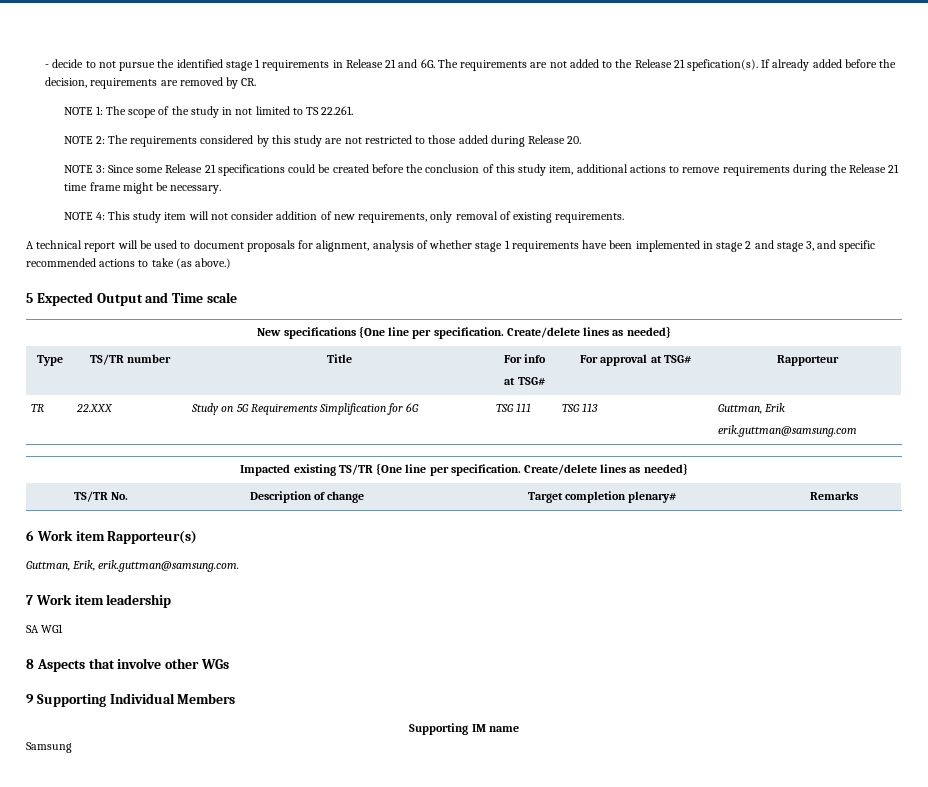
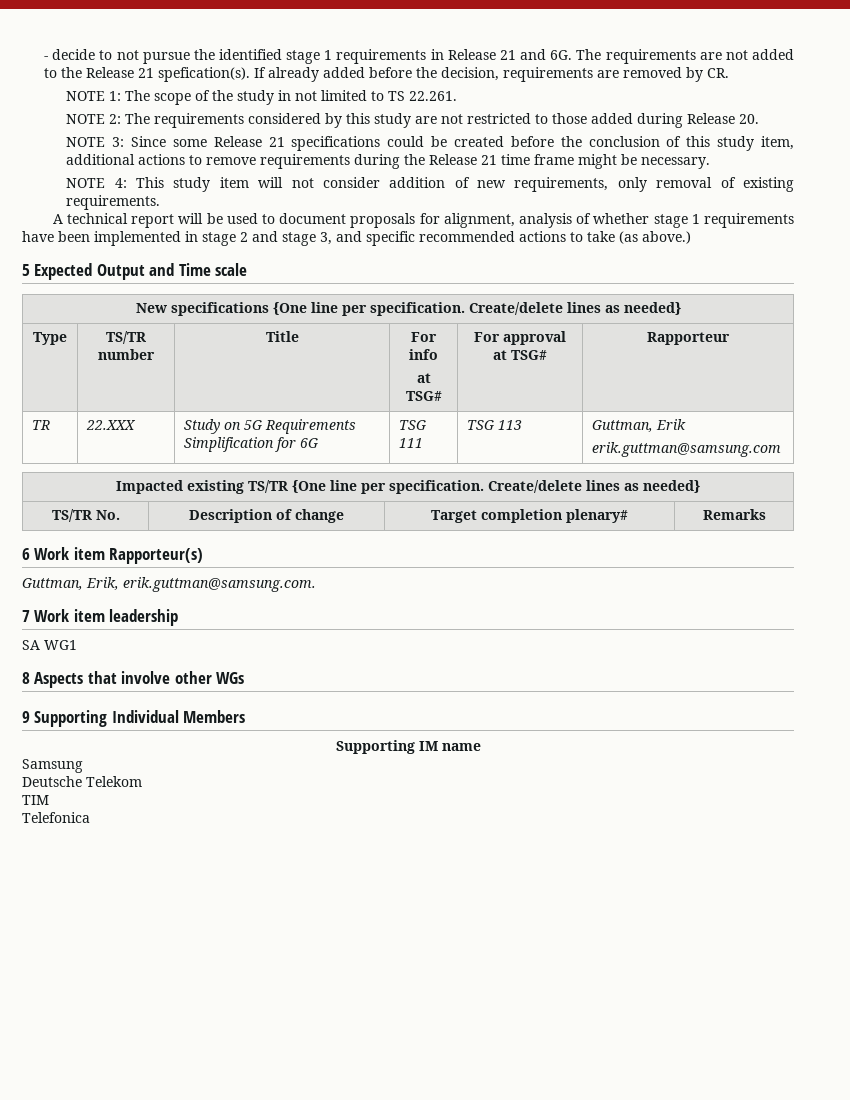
+ Deutsche Telekom
+ TIM
+ Telefonica

